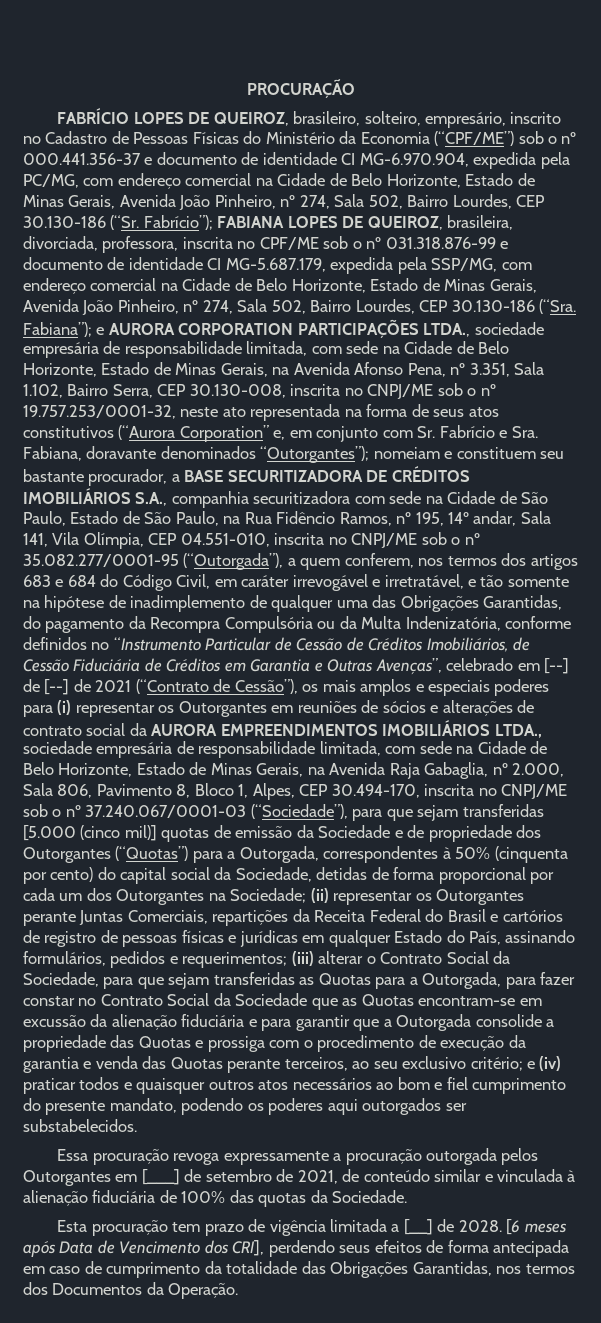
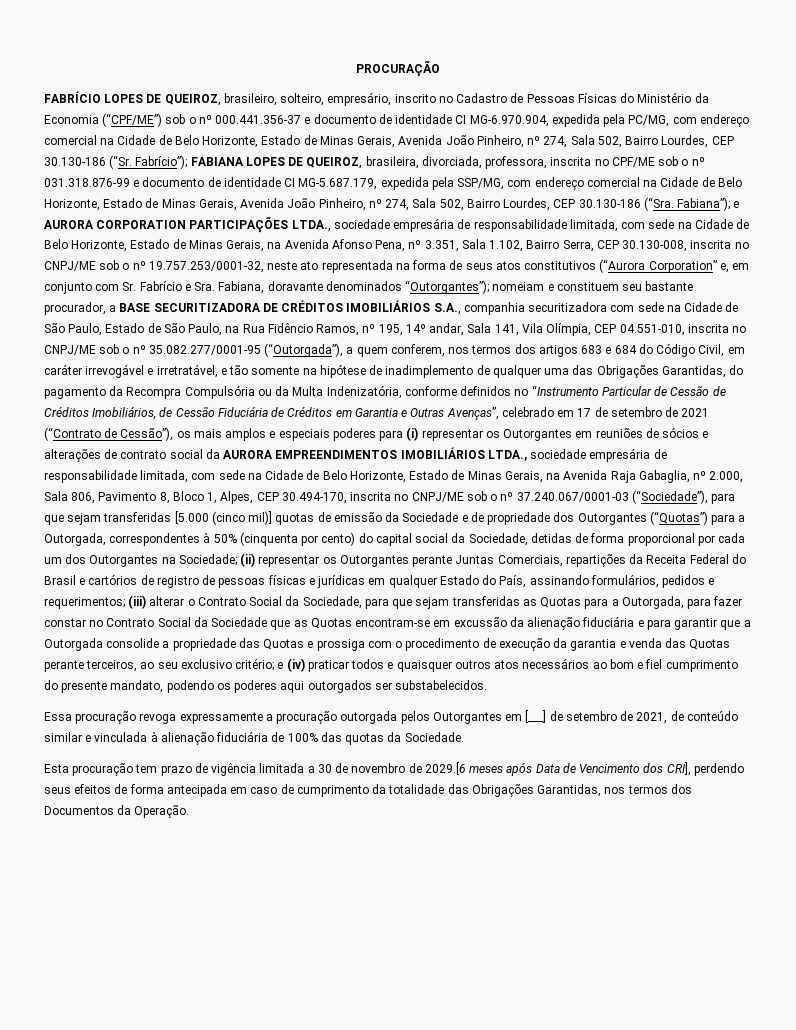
- nomeiam e constituem seu bastante procurador, a BASE SECURITIZADORA DE CRÉDITOS IMOBILIÁRIOS S.A., companhia securitizadora com sede na Cidade de São Paulo, Estado de São Paulo, na Rua Fidêncio Ramos, nº 195, 14º andar, Sala 141, Vila Olímpia, CEP 04.551-010, inscrita no CNPJ/ME sob o nº 35.082.277/0001-95 (“Outorgada”), a quem conferem, nos termos dos artigos 683 e 684 do Código Civil, em caráter irrevogável e irretratável, e tão somente na hipótese de inadimplemento de qualquer uma das Obrigações Garantidas, do pagamento da Recompra Compulsória ou da Multa Indenizatória, conforme definidos no “Instrumento Particular de Cessão de Créditos Imobiliários, de Cessão Fiduciária de Créditos em Garantia e Outras Avenças”, celebrado em [--] de [--] de 2021 (“Contrato de Cessão”), os mais amplos e especiais poderes para (i) representar os Outorgantes em reuniões de sócios e alterações de contrato social da AURORA EMPREENDIMENTOS IMOBILIÁRIOS LTDA., sociedade empresária de responsabilidade limitada, com sede na Cidade de Belo Horizonte, Estado de Minas Gerais, na Avenida Raja Gabaglia, nº 2.000, Sala 806, Pavimento 8, Bloco 1, Alpes, CEP 30.494-170, inscrita no CNPJ/ME sob o nº 37.240.067/0001-03 (“Sociedade”), para que sejam transferidas [5.000 (cinco mil)] quotas de emissão da Sociedade e de propriedade dos Outorgantes (“Quotas”) para a Outorgada, correspondentes à 50% (cinquenta por cento) do capital social da Sociedade, detidas de forma proporcional por cada um dos Outorgantes na Sociedade;
+ nomeiam e constituem seu bastante procurador, a BASE SECURITIZADORA DE CRÉDITOS IMOBILIÁRIOS S.A., companhia securitizadora com sede na Cidade de São Paulo, Estado de São Paulo, na Rua Fidêncio Ramos, nº 195, 14º andar, Sala 141, Vila Olímpia, CEP 04.551-010, inscrita no CNPJ/ME sob o nº 35.082.277/0001-95 (“Outorgada”), a quem conferem, nos termos dos artigos 683 e 684 do Código Civil, em caráter irrevogável e irretratável, e tão somente na hipótese de inadimplemento de qualquer uma das Obrigações Garantidas, do pagamento da Recompra Compulsória ou da Multa Indenizatória, conforme definidos no “Instrumento Particular de Cessão de Créditos Imobiliários, de Cessão Fiduciária de Créditos em Garantia e Outras Avenças”, celebrado em 17 de setembro de 2021 (“Contrato de Cessão”), os mais amplos e especiais poderes para (i) representar os Outorgantes em reuniões de sócios e alterações de contrato social da AURORA EMPREENDIMENTOS IMOBILIÁRIOS LTDA., sociedade empresária de responsabilidade limitada, com sede na Cidade de Belo Horizonte, Estado de Minas Gerais, na Avenida Raja Gabaglia, nº 2.000, Sala 806, Pavimento 8, Bloco 1, Alpes, CEP 30.494-170, inscrita no CNPJ/ME sob o nº 37.240.067/0001-03 (“Sociedade”), para que sejam transferidas [5.000 (cinco mil)] quotas de emissão da Sociedade e de propriedade dos Outorgantes (“Quotas”) para a Outorgada, correspondentes à 50% (cinquenta por cento) do capital social da Sociedade, detidas de forma proporcional por cada um dos Outorgantes na Sociedade;
- Esta procuração tem prazo de vigência limitada a [__] de 2028. [6 meses após Data de Vencimento dos CRI], perdendo seus efeitos de forma antecipada em caso de cumprimento da totalidade das Obrigações Garantidas, nos termos dos Documentos da Operação.
+ Esta procuração tem prazo de vigência limitada a 30 de novembro de 2029.[6 meses após Data de Vencimento dos CRI], perdendo seus efeitos de forma antecipada em caso de cumprimento da totalidade das Obrigações Garantidas, nos termos dos Documentos da Operação.

